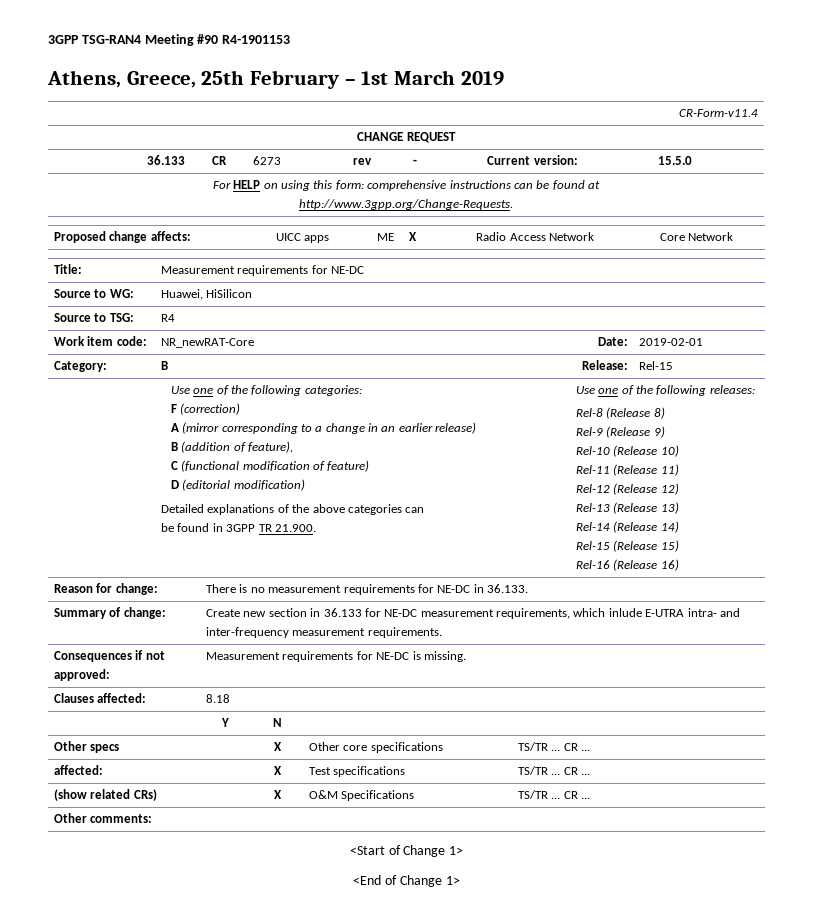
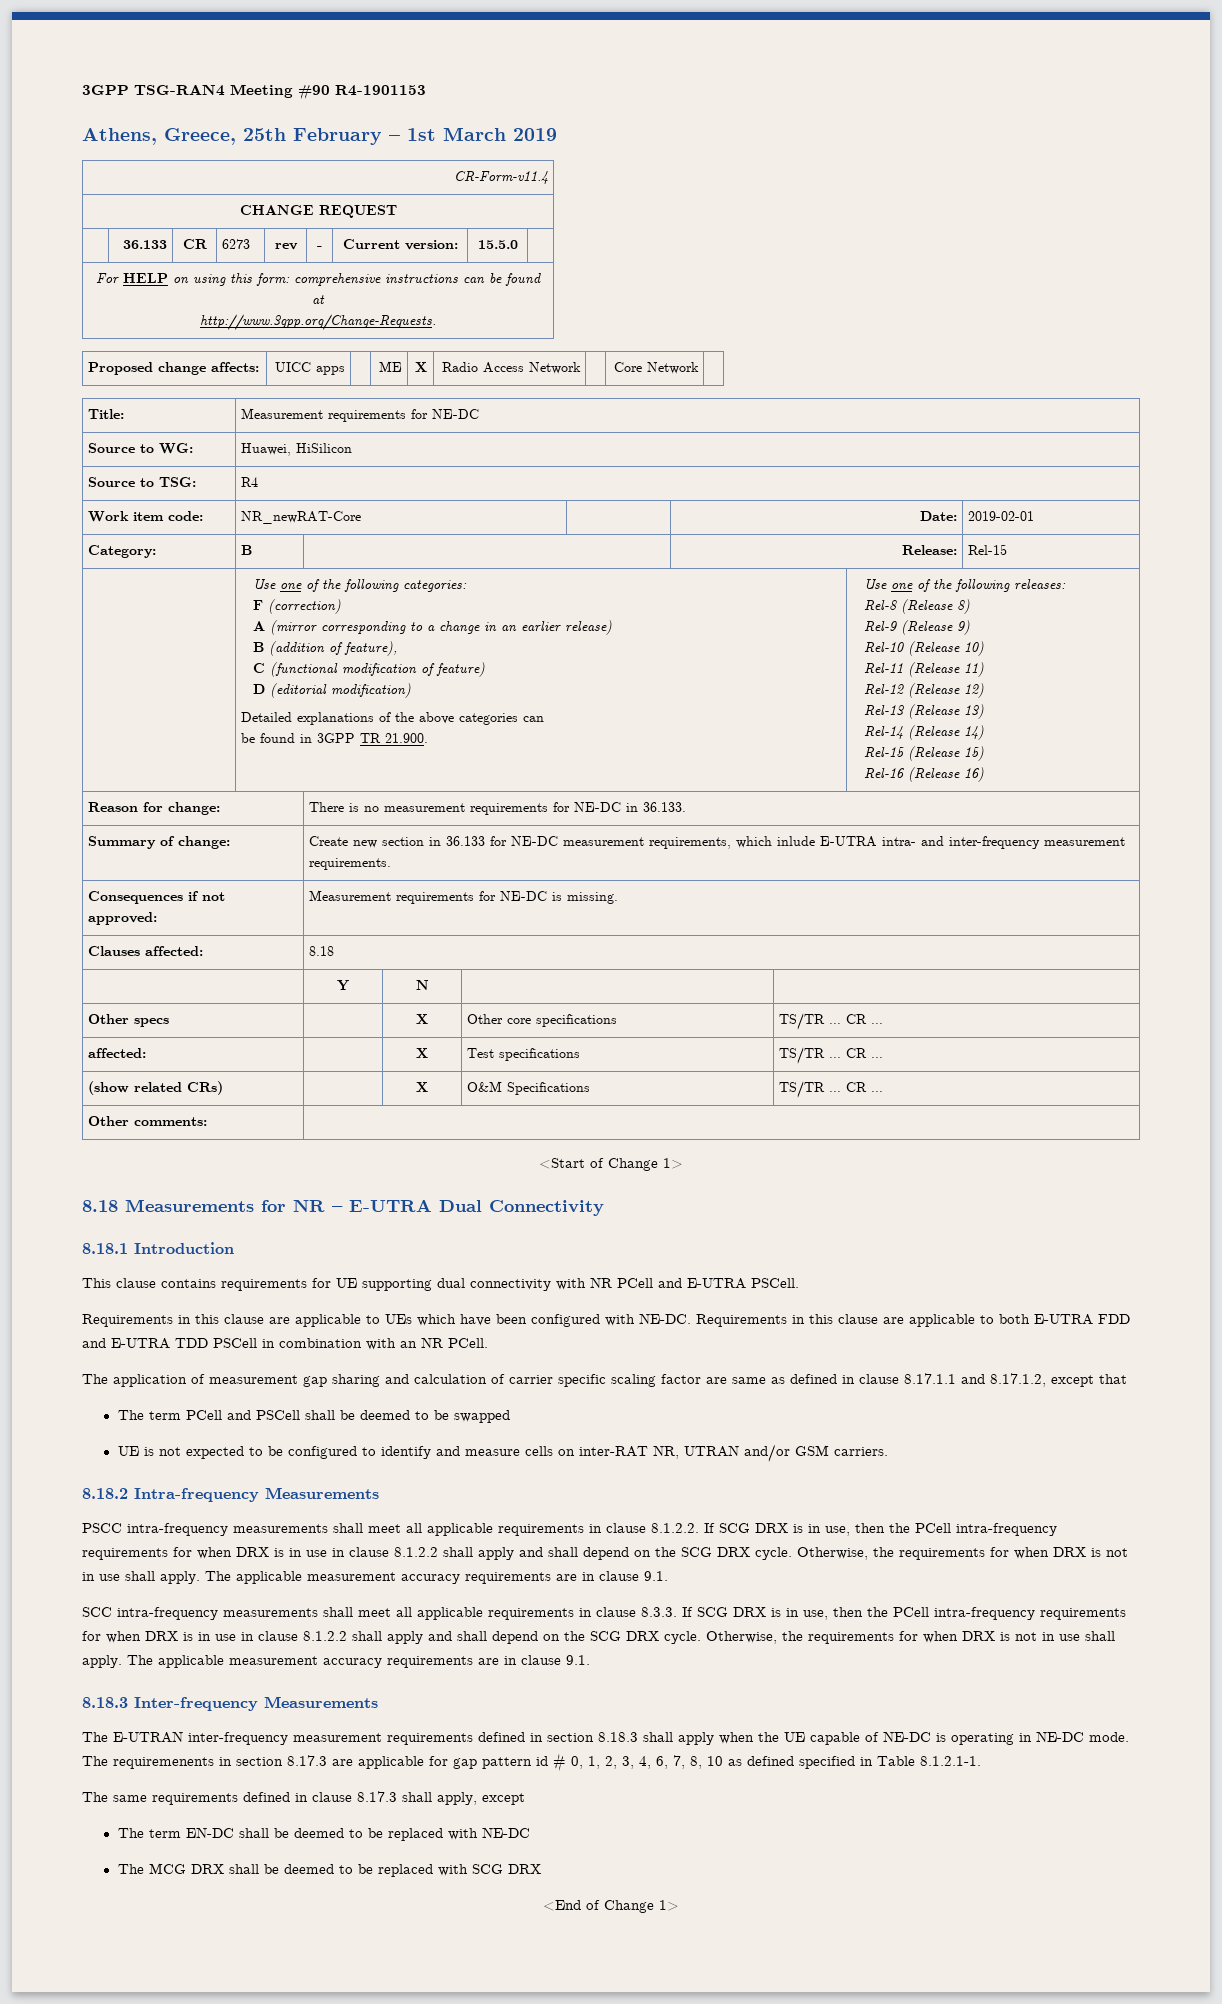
+ 8.18 Measurements for NR – E-UTRA Dual Connectivity
+ 8.18.1 Introduction
+ This clause contains requirements for UE supporting dual connectivity with NR PCell and E-UTRA PSCell.
+ Requirements in this clause are applicable to UEs which have been configured with NE-DC. Requirements in this clause are applicable to both E-UTRA FDD and E-UTRA TDD PSCell in combination with an NR PCell.
+ The application of measurement gap sharing and calculation of carrier specific scaling factor are same as defined in clause 8.17.1.1 and 8.17.1.2, except that
+ The term PCell and PSCell shall be deemed to be swapped
+ UE is not expected to be configured to identify and measure cells on inter-RAT NR, UTRAN and/or GSM carriers.
+ 8.18.2 Intra-frequency Measurements
+ PSCC intra-frequency measurements shall meet all applicable requirements in clause 8.1.2.2. If SCG DRX is in use, then the PCell intra-frequency requirements for when DRX is in use in clause 8.1.2.2 shall apply and shall depend on the SCG DRX cycle. Otherwise, the requirements for when DRX is not in use shall apply. The applicable measurement accuracy requirements are in clause 9.1.
+ SCC intra-frequency measurements shall meet all applicable requirements in clause 8.3.3. If SCG DRX is in use, then the PCell intra-frequency requirements for when DRX is in use in clause 8.1.2.2 shall apply and shall depend on the SCG DRX cycle. Otherwise, the requirements for when DRX is not in use shall apply. The applicable measurement accuracy requirements are in clause 9.1.
+ 8.18.3 Inter-frequency Measurements
+ The E-UTRAN inter-frequency measurement requirements defined in section 8.18.3 shall apply when the UE capable of NE-DC is operating in NE-DC mode. The requiremenents in section 8.17.3 are applicable for gap pattern id # 0, 1, 2, 3, 4, 6, 7, 8, 10 as defined specified in Table 8.1.2.1-1.
+ The same requirements defined in clause 8.17.3 shall apply, except
+ The term EN-DC shall be deemed to be replaced with NE-DC
+ The MCG DRX shall be deemed to be replaced with SCG DRX

